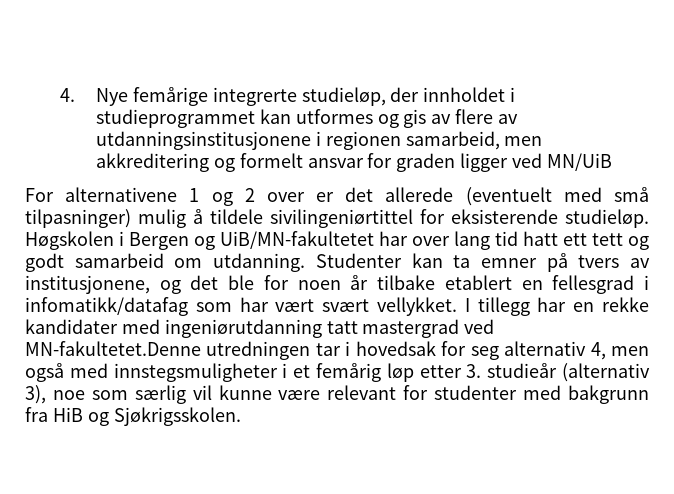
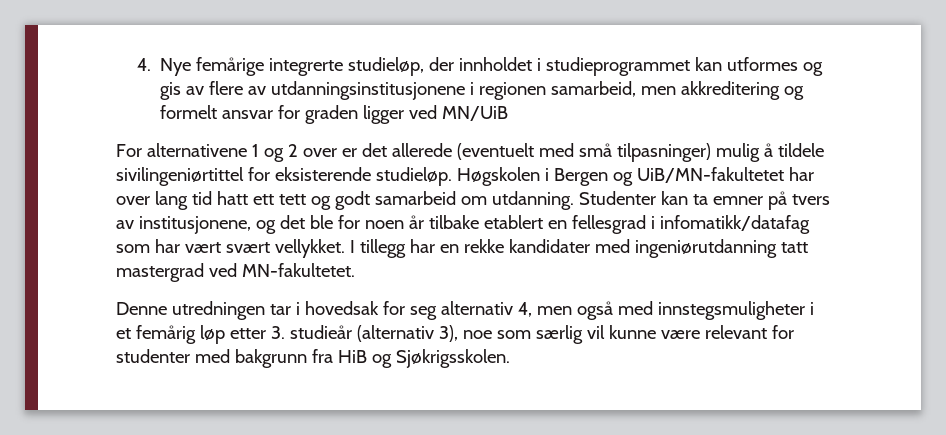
- I tillegg har en rekke kandidater med ingeniørutdanning tatt mastergrad ved MN-fakultetet.Denne utredningen tar i hovedsak for seg alternativ 4, men også med innstegsmuligheter i et femårig løp etter 3. studieår (alternativ 3), noe som særlig vil kunne være relevant for studenter med bakgrunn fra HiB og Sjøkrigsskolen.
+ I tillegg har en rekke kandidater med ingeniørutdanning tatt mastergrad ved MN-fakultetet.
+ Denne utredningen tar i hovedsak for seg alternativ 4, men også med innstegsmuligheter i et femårig løp etter 3. studieår (alternativ 3), noe som særlig vil kunne være relevant for studenter med bakgrunn fra HiB og Sjøkrigsskolen.

